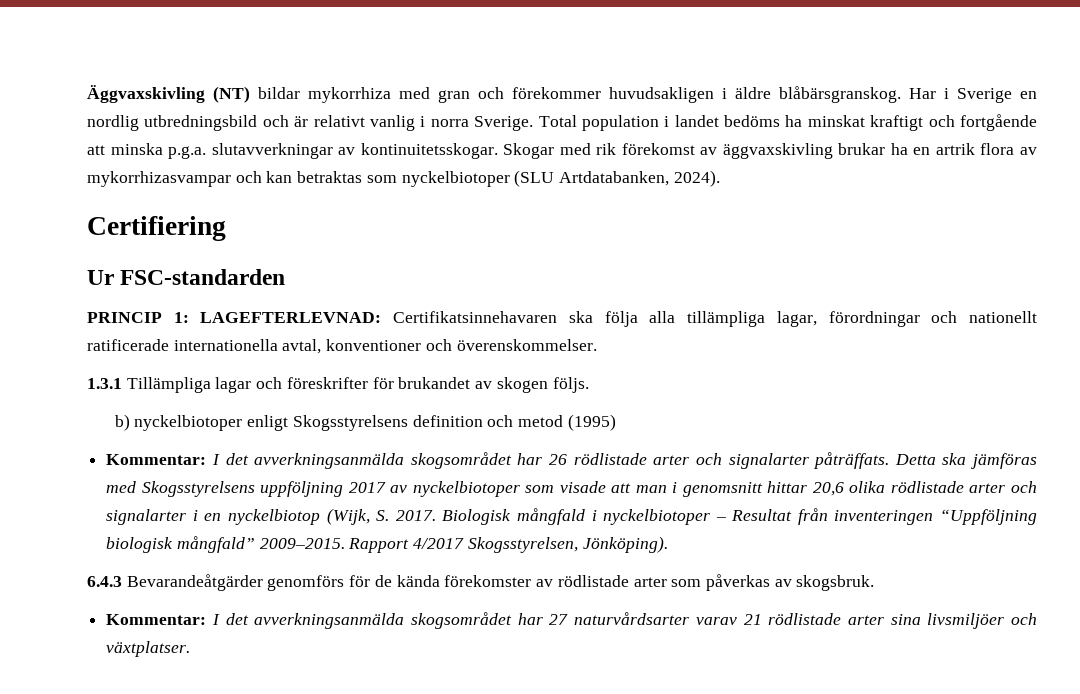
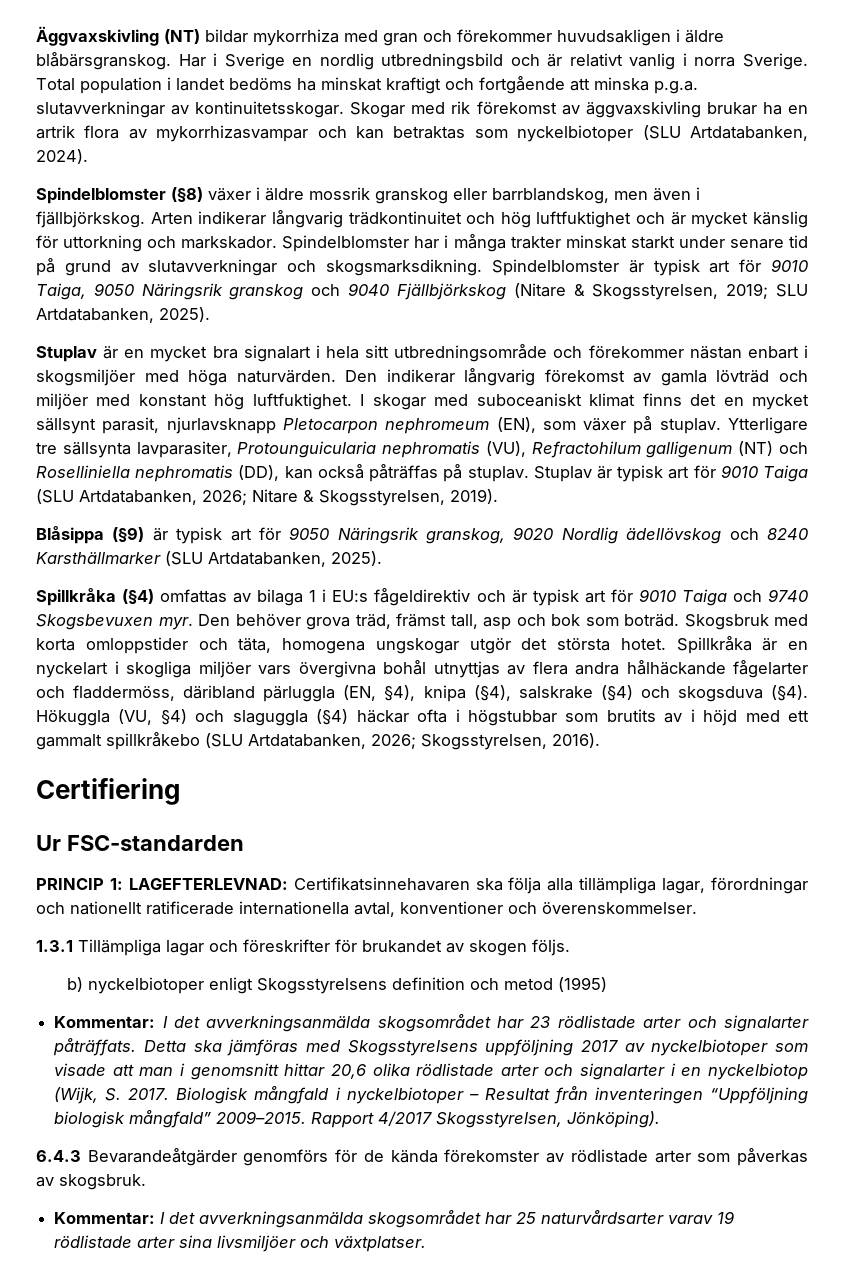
+ Spindelblomster (§8) växer i äldre mossrik granskog eller barrblandskog, men även i fjällbjörkskog. Arten indikerar långvarig trädkontinuitet och hög luftfuktighet och är mycket känslig för uttorkning och markskador. Spindelblomster har i många trakter minskat starkt under senare tid på grund av slutavverkningar och skogsmarksdikning. Spindelblomster är typisk art för 9010 Taiga, 9050 Näringsrik granskog och 9040 Fjällbjörkskog (Nitare & Skogsstyrelsen, 2019; SLU Artdatabanken, 2025).
+ Stuplav är en mycket bra signalart i hela sitt utbredningsområde och förekommer nästan enbart i skogsmiljöer med höga naturvärden. Den indikerar långvarig förekomst av gamla lövträd och miljöer med konstant hög luftfuktighet. I skogar med suboceaniskt klimat finns det en mycket sällsynt parasit, njurlavsknapp Pletocarpon nephromeum (EN), som växer på stuplav. Ytterligare tre sällsynta lavparasiter, Protounguicularia nephromatis (VU), Refractohilum galligenum (NT) och Roselliniella nephromatis (DD), kan också påträffas på stuplav. Stuplav är typisk art för 9010 Taiga (SLU Artdatabanken, 2026; Nitare & Skogsstyrelsen, 2019).
+ Blåsippa (§9) är typisk art för 9050 Näringsrik granskog, 9020 Nordlig ädellövskog och 8240 Karsthällmarker (SLU Artdatabanken, 2025).
+ Spillkråka (§4) omfattas av bilaga 1 i EU:s fågeldirektiv och är typisk art för 9010 Taiga och 9740 Skogsbevuxen myr. Den behöver grova träd, främst tall, asp och bok som boträd. Skogsbruk med korta omloppstider och täta, homogena ungskogar utgör det största hotet. Spillkråka är en nyckelart i skogliga miljöer vars övergivna bohål utnyttjas av flera andra hålhäckande fågelarter och fladdermöss, däribland pärluggla (EN, §4), knipa (§4), salskrake (§4) och skogsduva (§4). Hökuggla (VU, §4) och slaguggla (§4) häckar ofta i högstubbar som brutits av i höjd med ett gammalt spillkråkebo (SLU Artdatabanken, 2026; Skogsstyrelsen, 2016).
- Kommentar: I det avverkningsanmälda skogsområdet har 26 rödlistade arter och signalarter påträffats.
+ Kommentar: I det avverkningsanmälda skogsområdet har 23 rödlistade arter och signalarter påträffats.
- Kommentar: I det avverkningsanmälda skogsområdet har 27 naturvårdsarter varav 21 rödlistade arter sina livsmiljöer och växtplatser.
+ Kommentar: I det avverkningsanmälda skogsområdet har 25 naturvårdsarter varav 19 rödlistade arter sina livsmiljöer och växtplatser.

